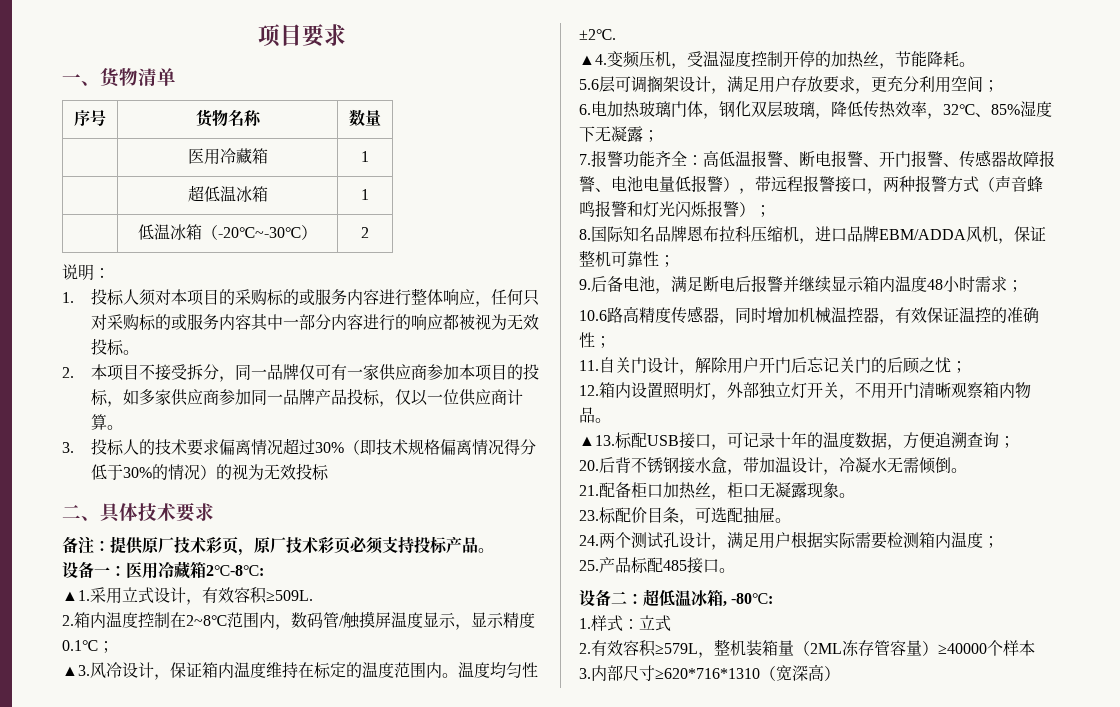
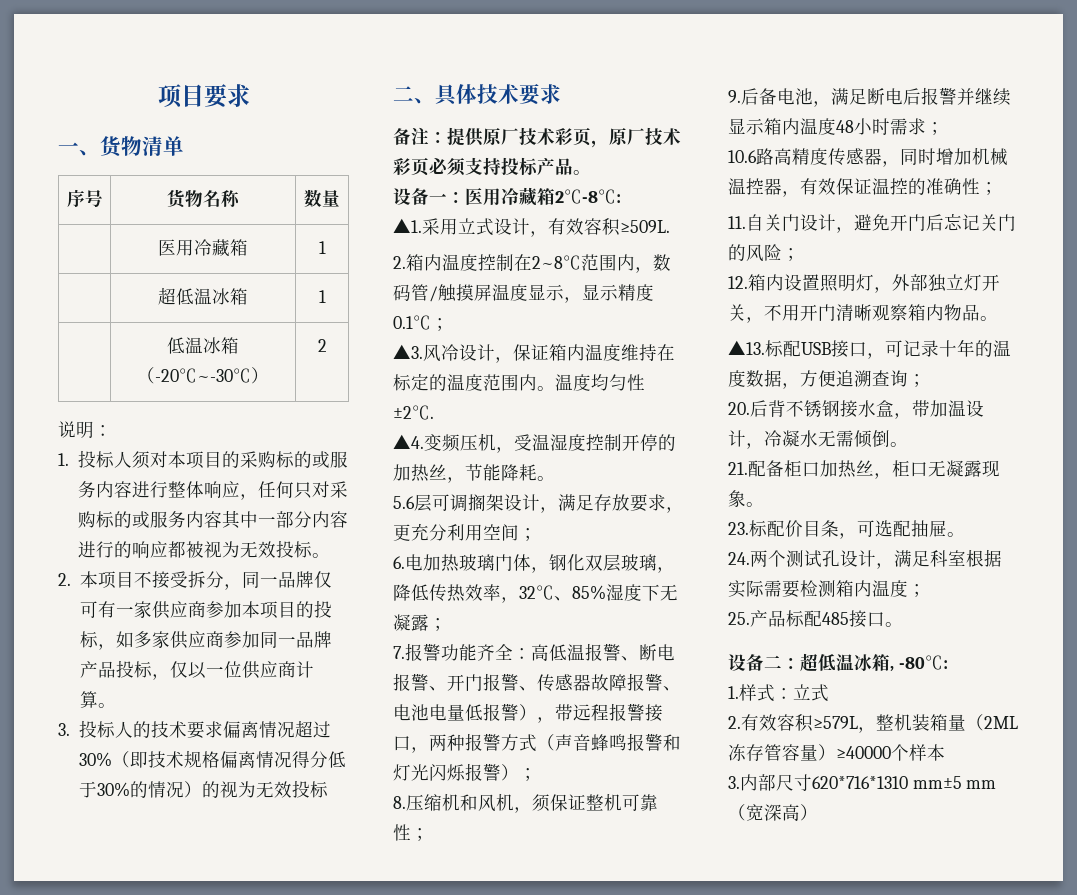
- 5.6层可调搁架设计，满足用户存放要求，更充分利用空间；
+ 5.6层可调搁架设计，满足存放要求，更充分利用空间；
- 8.国际知名品牌恩布拉科压缩机，进口品牌EBM/ADDA风机，保证整机可靠性；
+ 8.压缩机和风机，须保证整机可靠性；
- 11.自关门设计，解除用户开门后忘记关门的后顾之忧；
+ 11.自关门设计，避免开门后忘记关门的风险；
- 24.两个测试孔设计，满足用户根据实际需要检测箱内温度；
+ 24.两个测试孔设计，满足科室根据实际需要检测箱内温度；
- 3.内部尺寸≥620*716*1310（宽深高）
+ 3.内部尺寸620*716*1310 mm±5 mm（宽深高）

